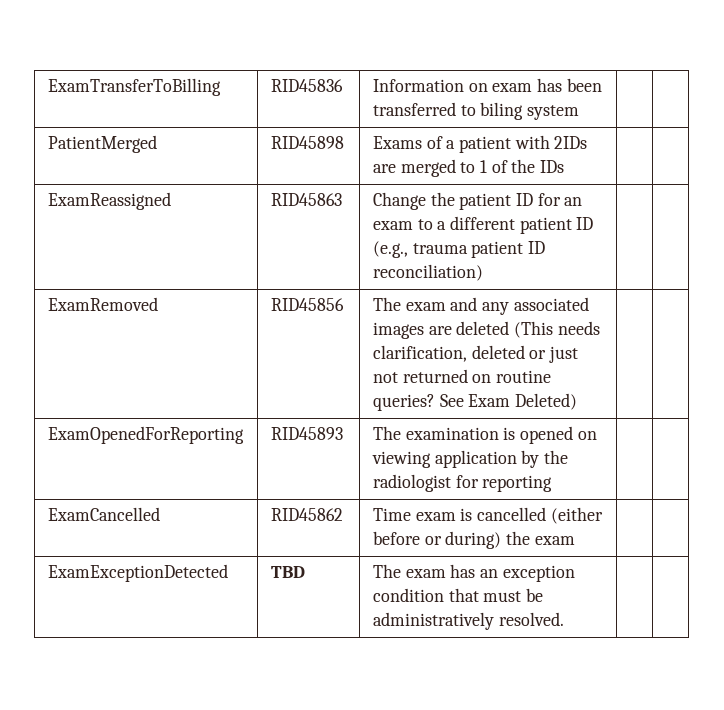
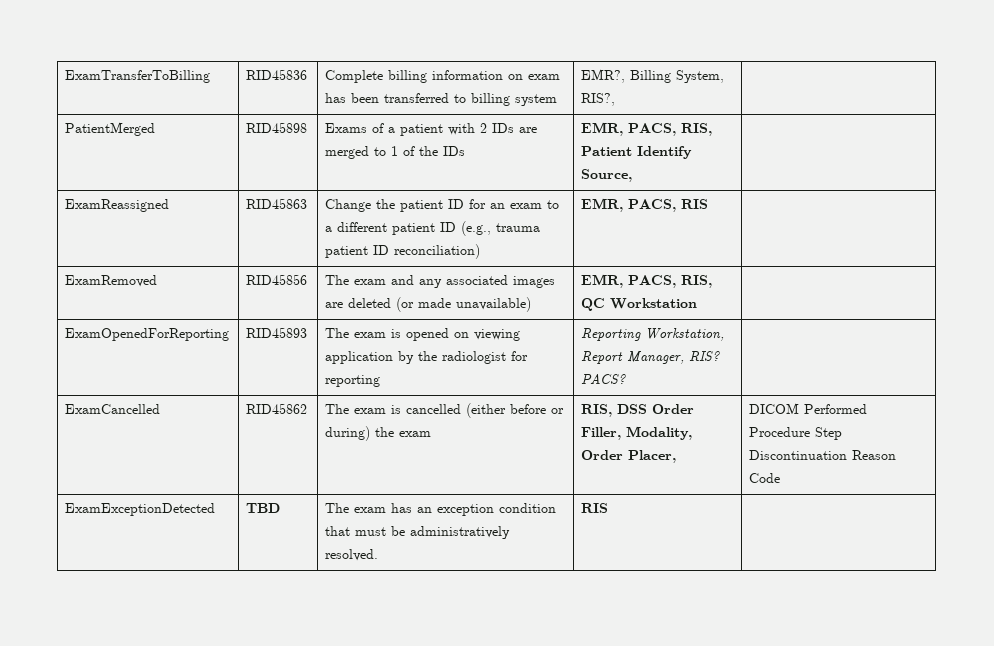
- ExamTransferToBilling | RID45836 | Information on exam has been transferred to biling system | |
+ ExamTransferToBilling | RID45836 | Complete billing information on exam has been transferred to billing system | EMR?, Billing System, RIS?, |
- PatientMerged | RID45898 | Exams of a patient with 2IDs are merged to 1 of the IDs | |
+ PatientMerged | RID45898 | Exams of a patient with 2 IDs are merged to 1 of the IDs | EMR, PACS, RIS, Patient Identify Source, |
- ExamReassigned | RID45863 | Change the patient ID for an exam to a different patient ID (e.g., trauma patient ID reconciliation) | |
+ ExamReassigned | RID45863 | Change the patient ID for an exam to a different patient ID (e.g., trauma patient ID reconciliation) | EMR, PACS, RIS |
- ExamRemoved | RID45856 | The exam and any associated images are deleted (This needs clarification, deleted or just not returned on routine queries? See Exam Deleted) | |
+ ExamRemoved | RID45856 | The exam and any associated images are deleted (or made unavailable) | EMR, PACS, RIS, QC Workstation |
- ExamOpenedForReporting | RID45893 | The examination is opened on viewing application by the radiologist for reporting | |
+ ExamOpenedForReporting | RID45893 | The exam is opened on viewing application by the radiologist for reporting | Reporting Workstation, Report Manager, RIS? PACS? |
- ExamCancelled | RID45862 | Time exam is cancelled (either before or during) the exam | |
+ ExamCancelled | RID45862 | The exam is cancelled (either before or during) the exam | RIS, DSS Order Filler, Modality, Order Placer, | DICOM Performed Procedure Step Discontinuation Reason Code
- ExamExceptionDetected | TBD | The exam has an exception condition that must be administratively resolved. | |
+ ExamExceptionDetected | TBD | The exam has an exception condition that must be administratively resolved. | RIS |

